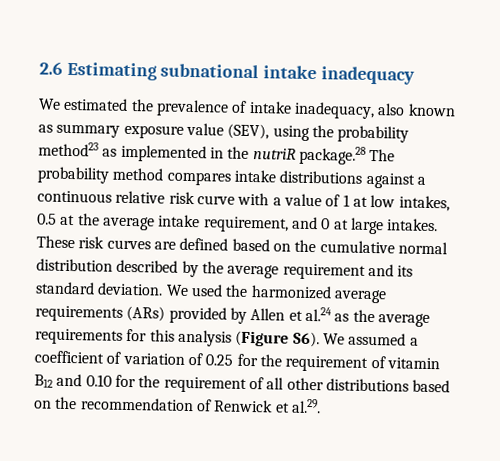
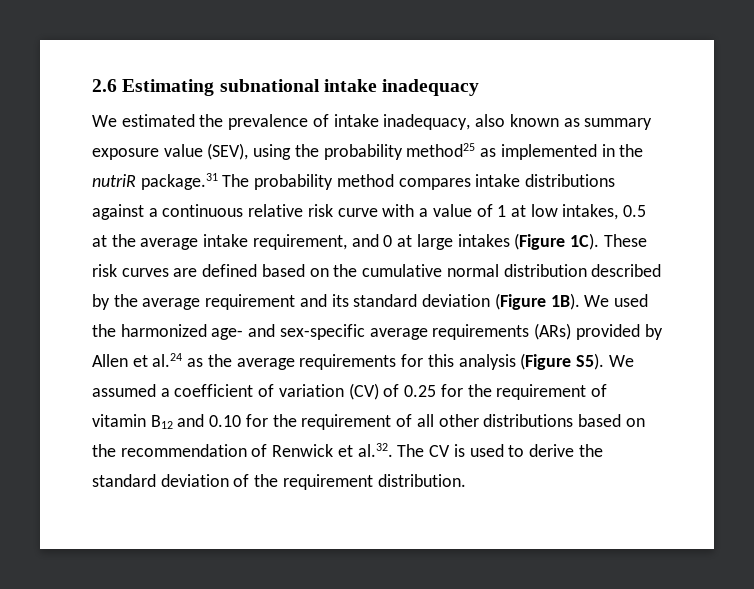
- We estimated the prevalence of intake inadequacy, also known as summary exposure value (SEV), using the probability method23 as implemented in the nutriR package.28 The probability method compares intake distributions against a continuous relative risk curve with a value of 1 at low intakes, 0.5 at the average intake requirement, and 0 at large intakes.
+ We estimated the prevalence of intake inadequacy, also known as summary exposure value (SEV), using the probability method25 as implemented in the nutriR package.31 The probability method compares intake distributions against a continuous relative risk curve with a value of 1 at low intakes, 0.5 at the average intake requirement, and 0 at large intakes (Figure 1C).
- These risk curves are defined based on the cumulative normal distribution described by the average requirement and its standard deviation.
+ These risk curves are defined based on the cumulative normal distribution described by the average requirement and its standard deviation (Figure 1B).
- We used the harmonized average requirements (ARs) provided by Allen et al.24 as the average requirements for this analysis (Figure S6). We assumed a coefficient of variation of 0.25 for the requirement of vitamin B12 and 0.10 for the requirement of all other distributions based on the recommendation of Renwick et al.29.
+ We used the harmonized age- and sex-specific average requirements (ARs) provided by Allen et al.24 as the average requirements for this analysis (Figure S5). We assumed a coefficient of variation (CV) of 0.25 for the requirement of vitamin B12 and 0.10 for the requirement of all other distributions based on the recommendation of Renwick et al.32. The CV is used to derive the standard deviation of the requirement distribution.

